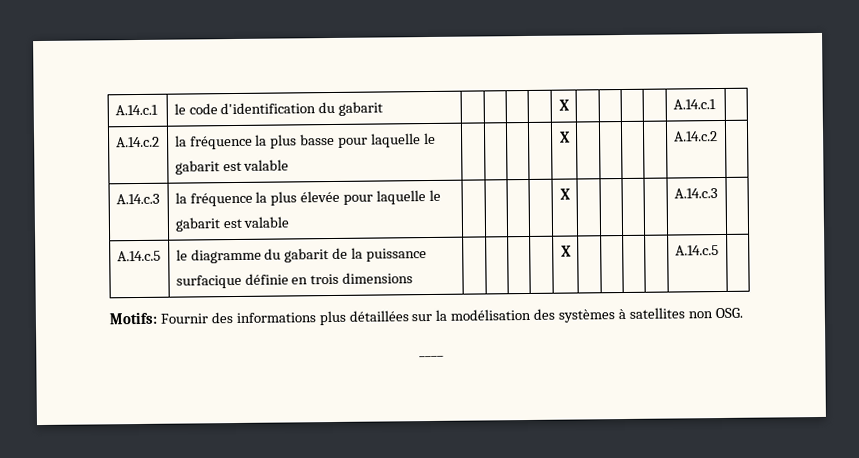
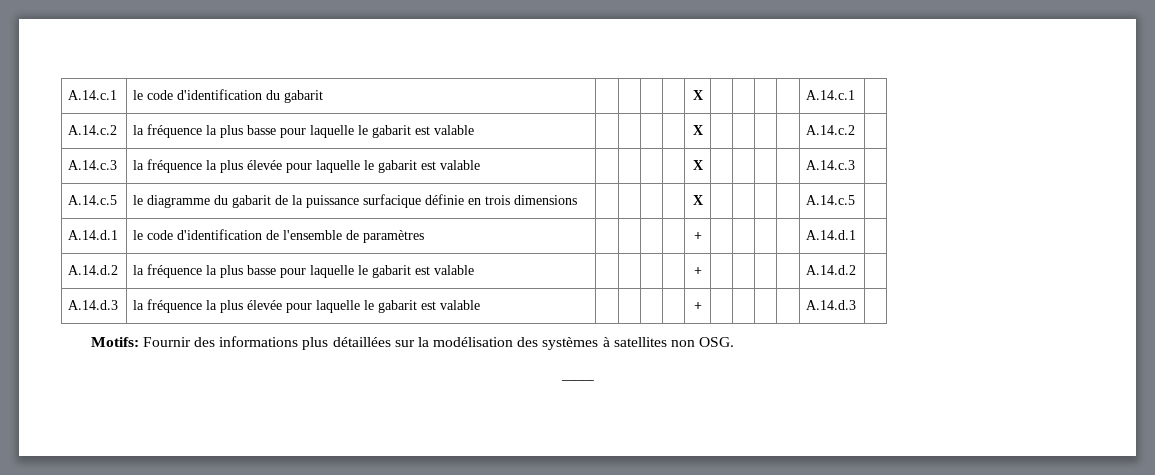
+ A.14.d.1 | le code d'identification de l'ensemble de paramètres | | | | | + | | | | | A.14.d.1 |
+ A.14.d.2 | la fréquence la plus basse pour laquelle le gabarit est valable | | | | | + | | | | | A.14.d.2 |
+ A.14.d.3 | la fréquence la plus élevée pour laquelle le gabarit est valable | | | | | + | | | | | A.14.d.3 |

